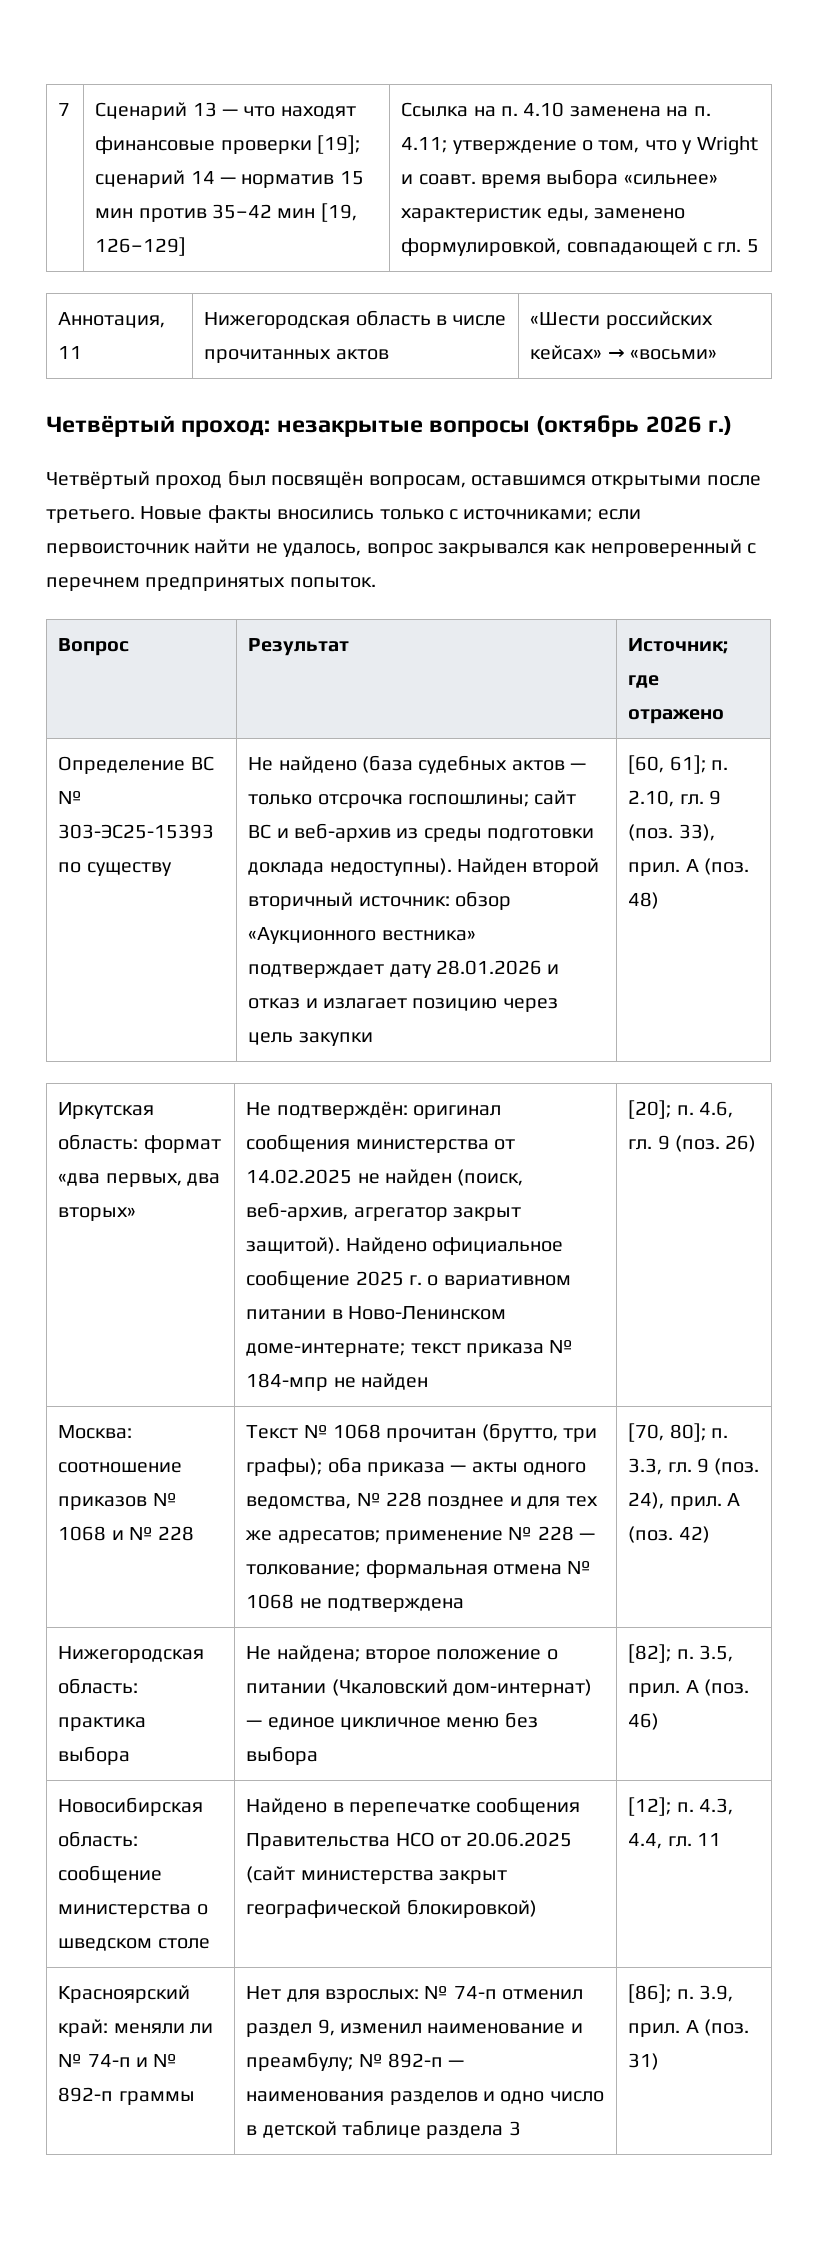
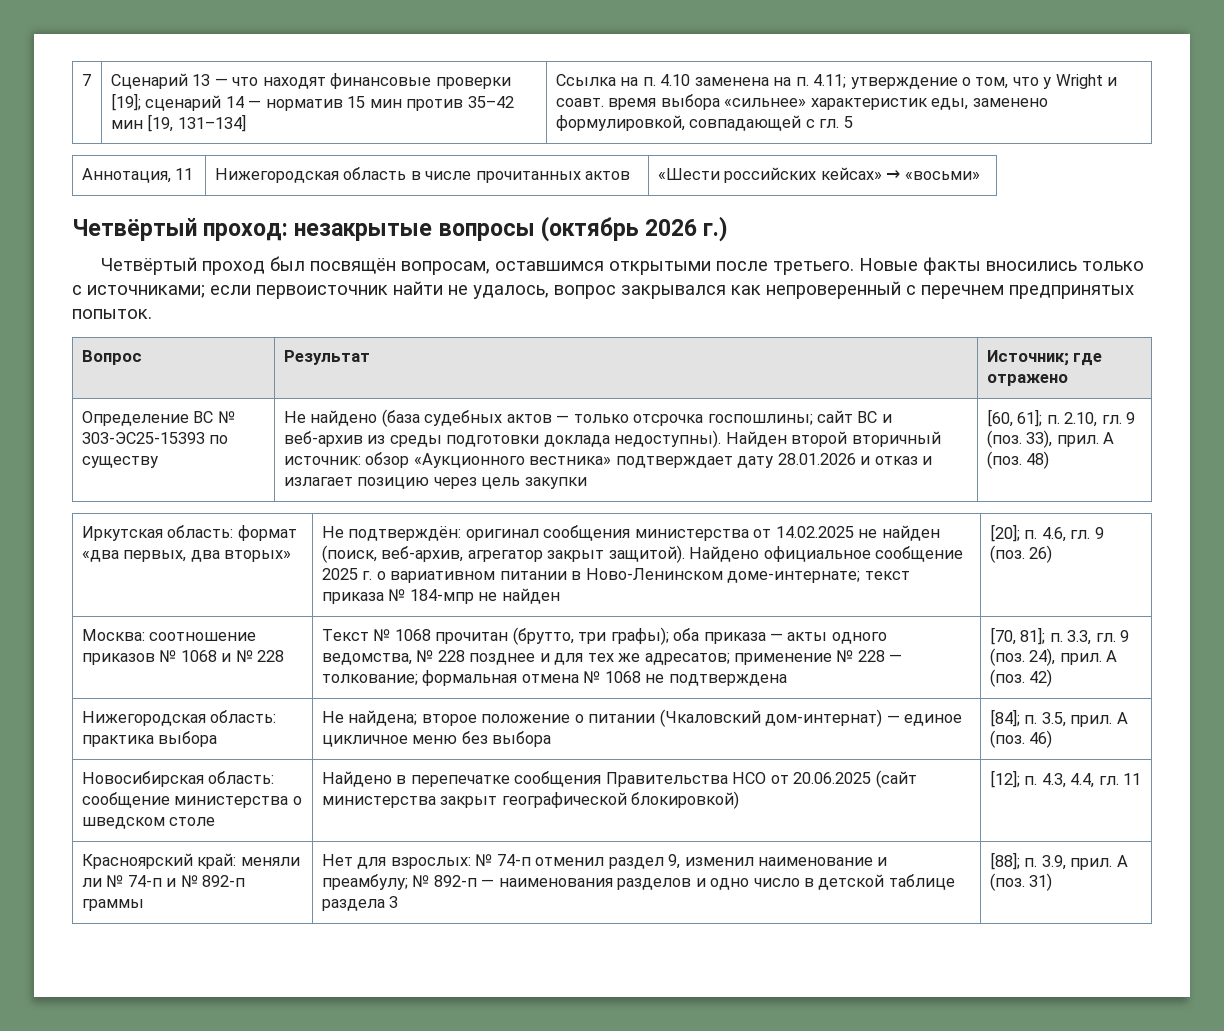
- Сценарий 13 — что находят финансовые проверки [19]; сценарий 14 — норматив 15 мин против 35–42 мин [19, 126–129]
+ Сценарий 13 — что находят финансовые проверки [19]; сценарий 14 — норматив 15 мин против 35–42 мин [19, 131–134]
- [70, 80]; п. 3.3, гл.
+ [70, 81]; п. 3.3, гл.
- Нижегородская область: практика выбора | Не найдена; второе положение о питании (Чкаловский дом-интернат) — единое цикличное меню без выбора | [82]; п. 3.5, прил. А (поз. 46)
+ Нижегородская область: практика выбора | Не найдена; второе положение о питании (Чкаловский дом-интернат) — единое цикличное меню без выбора | [84]; п. 3.5, прил. А (поз. 46)
- [86]; п. 3.9, прил.
+ [88]; п. 3.9, прил.

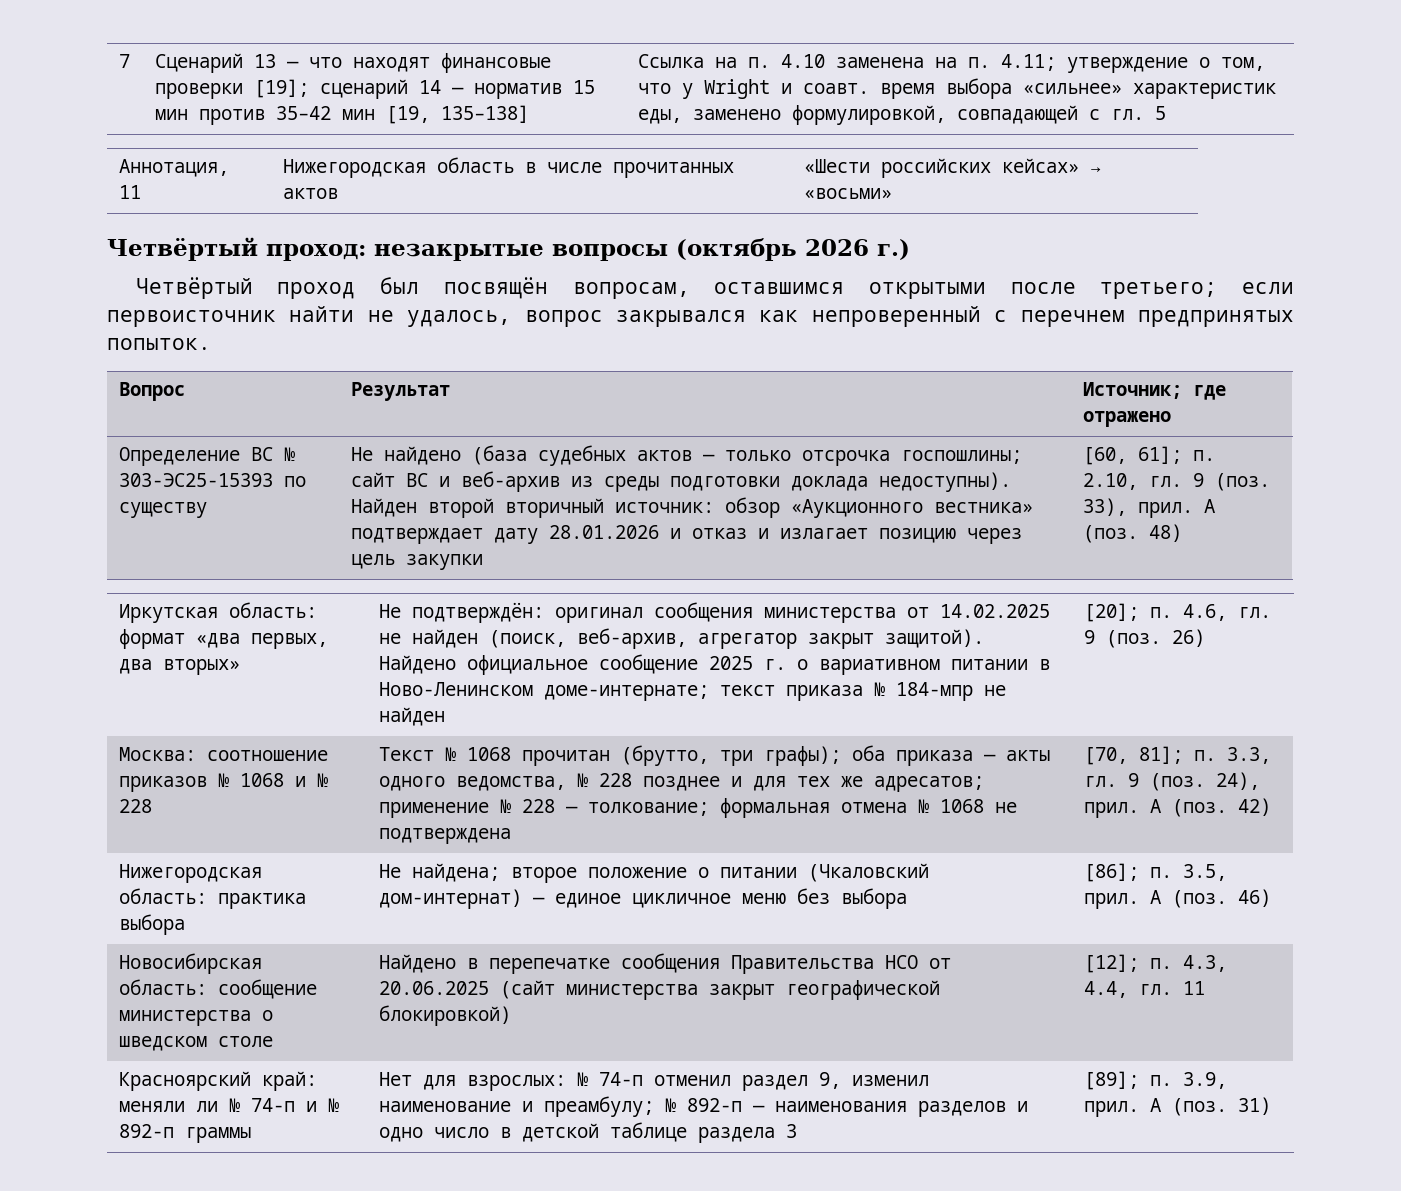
- Сценарий 13 — что находят финансовые проверки [19]; сценарий 14 — норматив 15 мин против 35–42 мин [19, 131–134]
+ Сценарий 13 — что находят финансовые проверки [19]; сценарий 14 — норматив 15 мин против 35–42 мин [19, 135–138]
- Четвёртый проход был посвящён вопросам, оставшимся открытыми после третьего. Новые факты вносились только с источниками; если первоисточник найти не удалось, вопрос закрывался как непроверенный с перечнем предпринятых попыток.
+ Четвёртый проход был посвящён вопросам, оставшимся открытыми после третьего; если первоисточник найти не удалось, вопрос закрывался как непроверенный с перечнем предпринятых попыток.
- Нижегородская область: практика выбора | Не найдена; второе положение о питании (Чкаловский дом-интернат) — единое цикличное меню без выбора | [84]; п. 3.5, прил. А (поз. 46)
+ Нижегородская область: практика выбора | Не найдена; второе положение о питании (Чкаловский дом-интернат) — единое цикличное меню без выбора | [86]; п. 3.5, прил. А (поз. 46)
- [88]; п. 3.9, прил.
+ [89]; п. 3.9, прил.

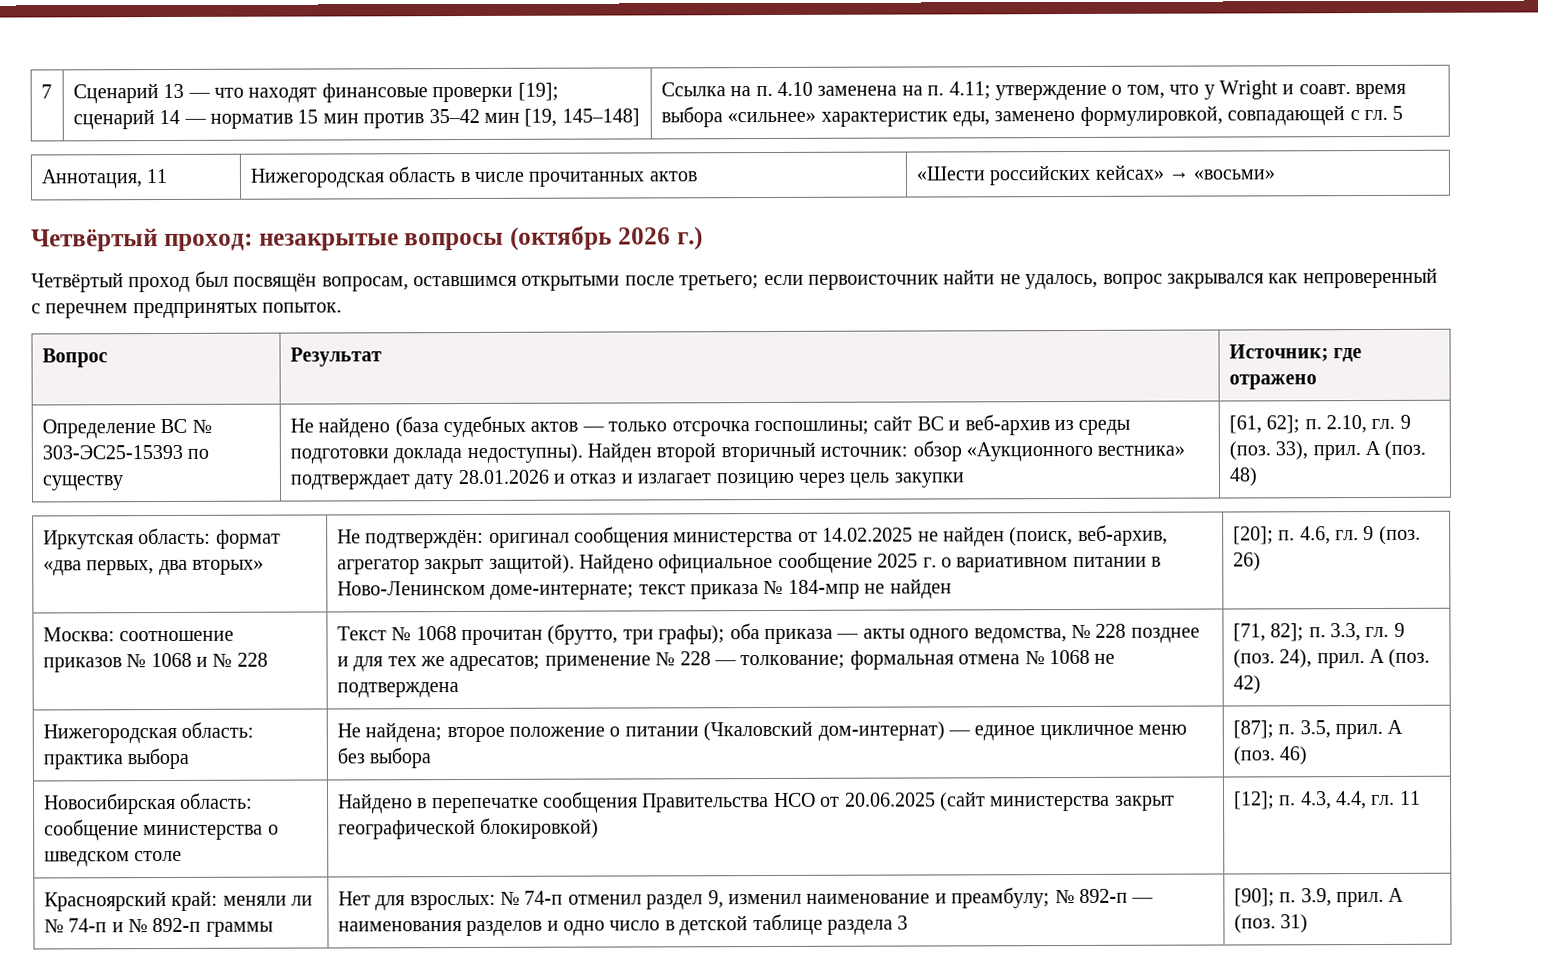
- Сценарий 13 — что находят финансовые проверки [19]; сценарий 14 — норматив 15 мин против 35–42 мин [19, 135–138]
+ Сценарий 13 — что находят финансовые проверки [19]; сценарий 14 — норматив 15 мин против 35–42 мин [19, 145–148]
- [60, 61]; п. 2.10, гл.
+ [61, 62]; п. 2.10, гл.
- [70, 81]; п. 3.3, гл.
+ [71, 82]; п. 3.3, гл.
- Нижегородская область: практика выбора | Не найдена; второе положение о питании (Чкаловский дом-интернат) — единое цикличное меню без выбора | [86]; п. 3.5, прил. А (поз. 46)
+ Нижегородская область: практика выбора | Не найдена; второе положение о питании (Чкаловский дом-интернат) — единое цикличное меню без выбора | [87]; п. 3.5, прил. А (поз. 46)
- [89]; п. 3.9, прил.
+ [90]; п. 3.9, прил.

